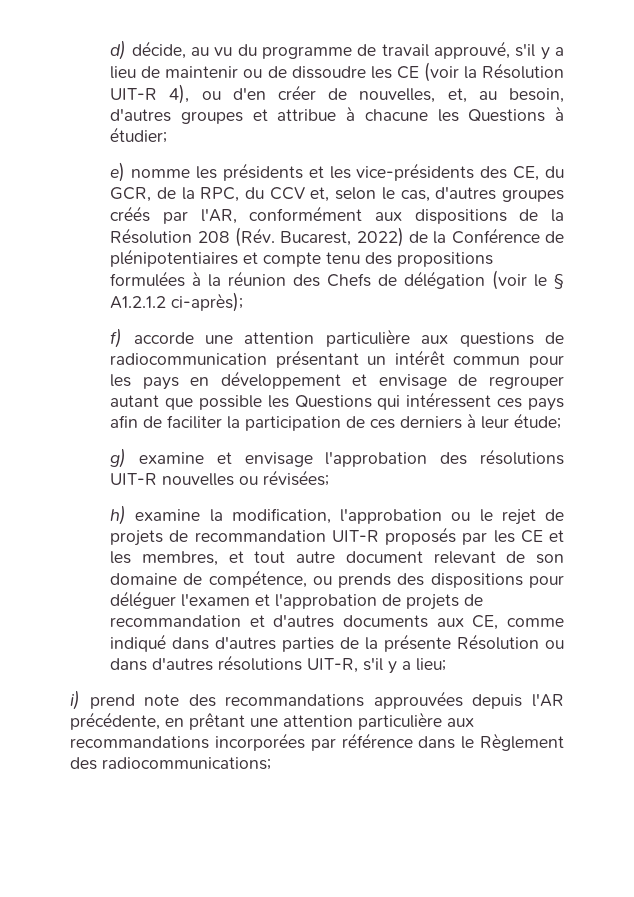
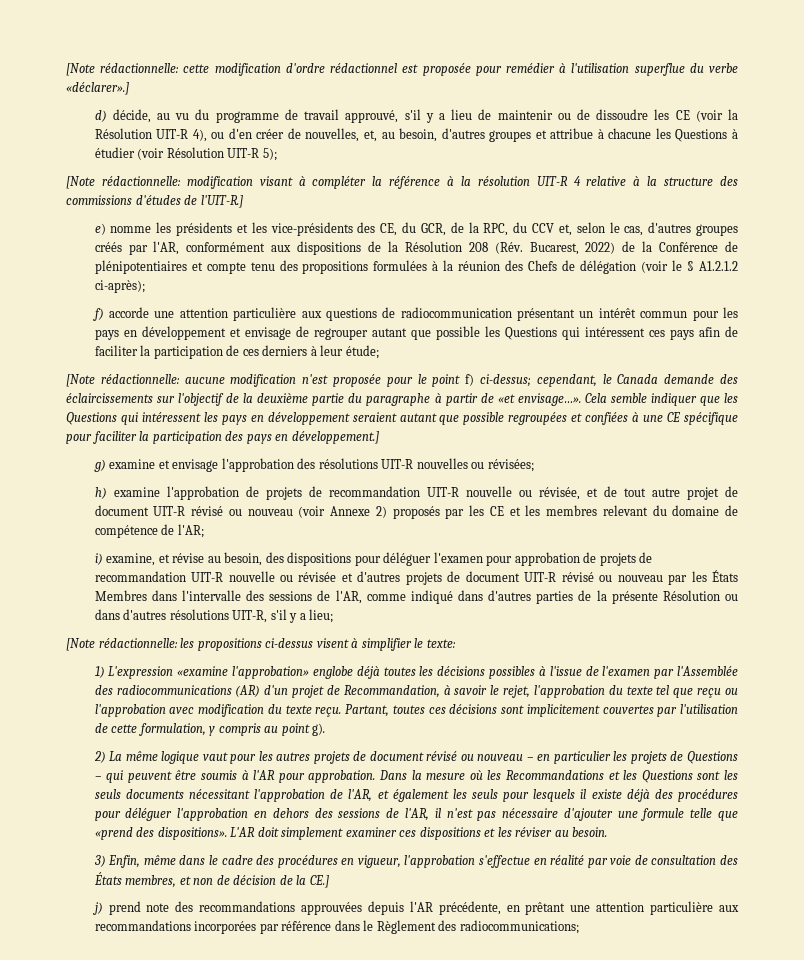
+ [Note rédactionnelle: cette modification d'ordre rédactionnel est proposée pour remédier à l'utilisation superflue du verbe «déclarer».]
- d) décide, au vu du programme de travail approuvé, s'il y a lieu de maintenir ou de dissoudre les CE (voir la Résolution UIT-R 4), ou d'en créer de nouvelles, et, au besoin, d'autres groupes et attribue à chacune les Questions à étudier;
+ d) décide, au vu du programme de travail approuvé, s'il y a lieu de maintenir ou de dissoudre les CE (voir la Résolution UIT-R 4), ou d'en créer de nouvelles, et, au besoin, d'autres groupes et attribue à chacune les Questions à étudier (voir Résolution UIT-R 5);
+ [Note rédactionnelle: modification visant à compléter la référence à la résolution UIT-R 4 relative à la structure des commissions d'études de l'UIT-R.]
+ [Note rédactionnelle: aucune modification n'est proposée pour le point f) ci-dessus; cependant, le Canada demande des éclaircissements sur l'objectif de la deuxième partie du paragraphe à partir de «et envisage…». Cela semble indiquer que les Questions qui intéressent les pays en développement seraient autant que possible regroupées et confiées à une CE spécifique pour faciliter la participation des pays en développement.]
- h) examine la modification, l'approbation ou le rejet de projets de recommandation UIT-R proposés par les CE et les membres, et tout autre document relevant de son domaine de compétence, ou prends des dispositions pour déléguer l'examen et l'approbation de projets de recommandation et d'autres documents aux CE, comme indiqué dans d'autres parties de la présente Résolution ou dans d'autres résolutions UIT-R, s'il y a lieu;
+ h) examine l'approbation de projets de recommandation UIT-R nouvelle ou révisée, et de tout autre projet de document UIT-R révisé ou nouveau (voir Annexe 2) proposés par les CE et les membres relevant du domaine de compétence de l'AR;
+ i) examine, et révise au besoin, des dispositions pour déléguer l'examen pour approbation de projets de recommandation UIT-R nouvelle ou révisée et d'autres projets de document UIT-R révisé ou nouveau par les États Membres dans l'intervalle des sessions de l'AR, comme indiqué dans d'autres parties de la présente Résolution ou dans d'autres résolutions UIT-R, s'il y a lieu;
- i) prend note des recommandations approuvées depuis l'AR précédente, en prêtant une attention particulière aux recommandations incorporées par référence dans le Règlement des radiocommunications;
+ [Note rédactionnelle: les propositions ci-dessus visent à simplifier le texte:
+ 1) L'expression «examine l'approbation» englobe déjà toutes les décisions possibles à l'issue de l'examen par l'Assemblée des radiocommunications (AR) d'un projet de Recommandation, à savoir le rejet, l'approbation du texte tel que reçu ou l'approbation avec modification du texte reçu. Partant, toutes ces décisions sont implicitement couvertes par l'utilisation de cette formulation, y compris au point g).
+ 2) La même logique vaut pour les autres projets de document révisé ou nouveau – en particulier les projets de Questions – qui peuvent être soumis à l'AR pour approbation. Dans la mesure où les Recommandations et les Questions sont les seuls documents nécessitant l'approbation de l'AR, et également les seuls pour lesquels il existe déjà des procédures pour déléguer l'approbation en dehors des sessions de l'AR, il n'est pas nécessaire d'ajouter une formule telle que «prend des dispositions». L'AR doit simplement examiner ces dispositions et les réviser au besoin.
+ 3) Enfin, même dans le cadre des procédures en vigueur, l'approbation s'effectue en réalité par voie de consultation des États membres, et non de décision de la CE.]
+ j) prend note des recommandations approuvées depuis l'AR précédente, en prêtant une attention particulière aux recommandations incorporées par référence dans le Règlement des radiocommunications;

